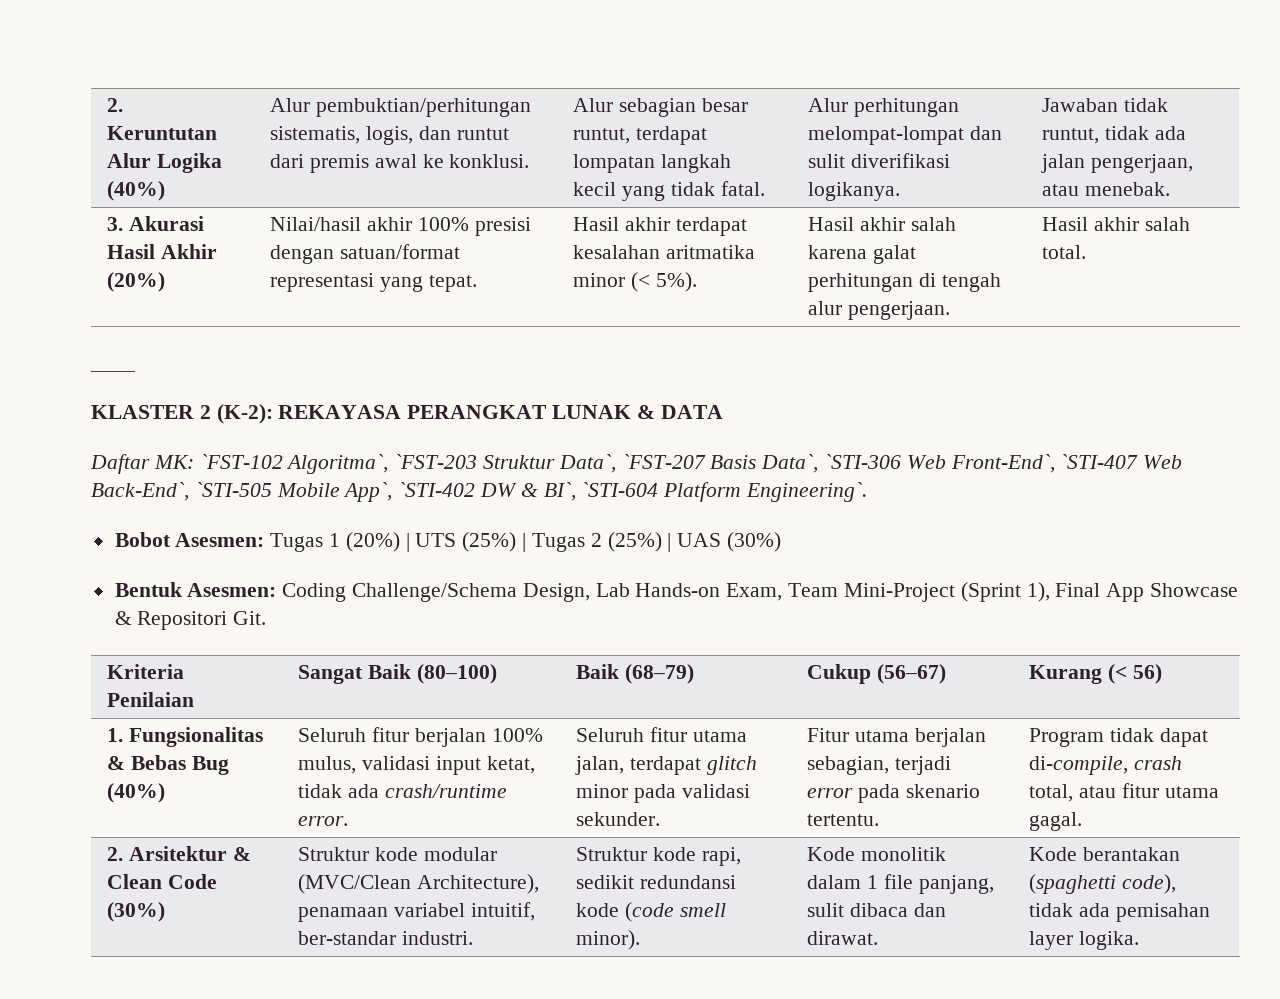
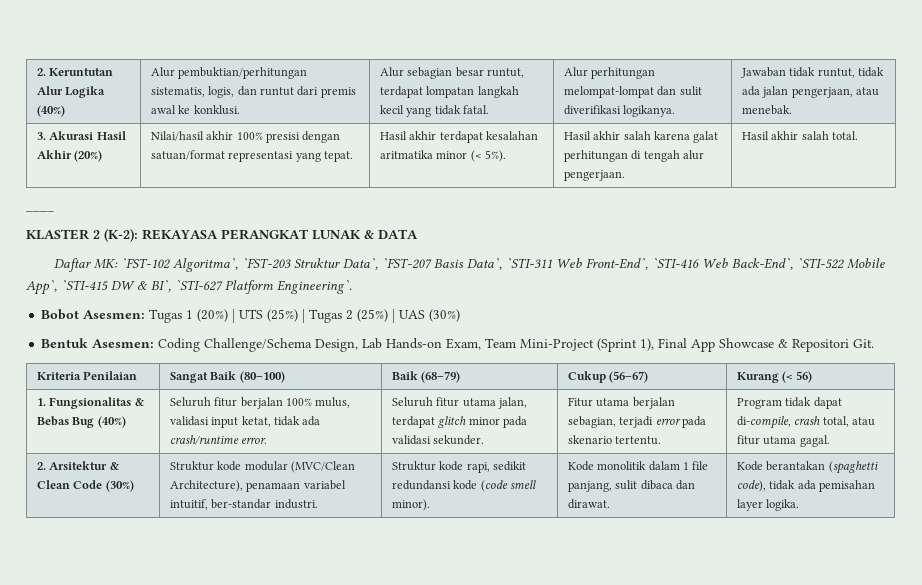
- Daftar MK: `FST-102 Algoritma`, `FST-203 Struktur Data`, `FST-207 Basis Data`, `STI-306 Web Front-End`, `STI-407 Web Back-End`, `STI-505 Mobile App`, `STI-402 DW & BI`, `STI-604 Platform Engineering`.
+ Daftar MK: `FST-102 Algoritma`, `FST-203 Struktur Data`, `FST-207 Basis Data`, `STI-311 Web Front-End`, `STI-416 Web Back-End`, `STI-522 Mobile App`, `STI-415 DW & BI`, `STI-627 Platform Engineering`.

